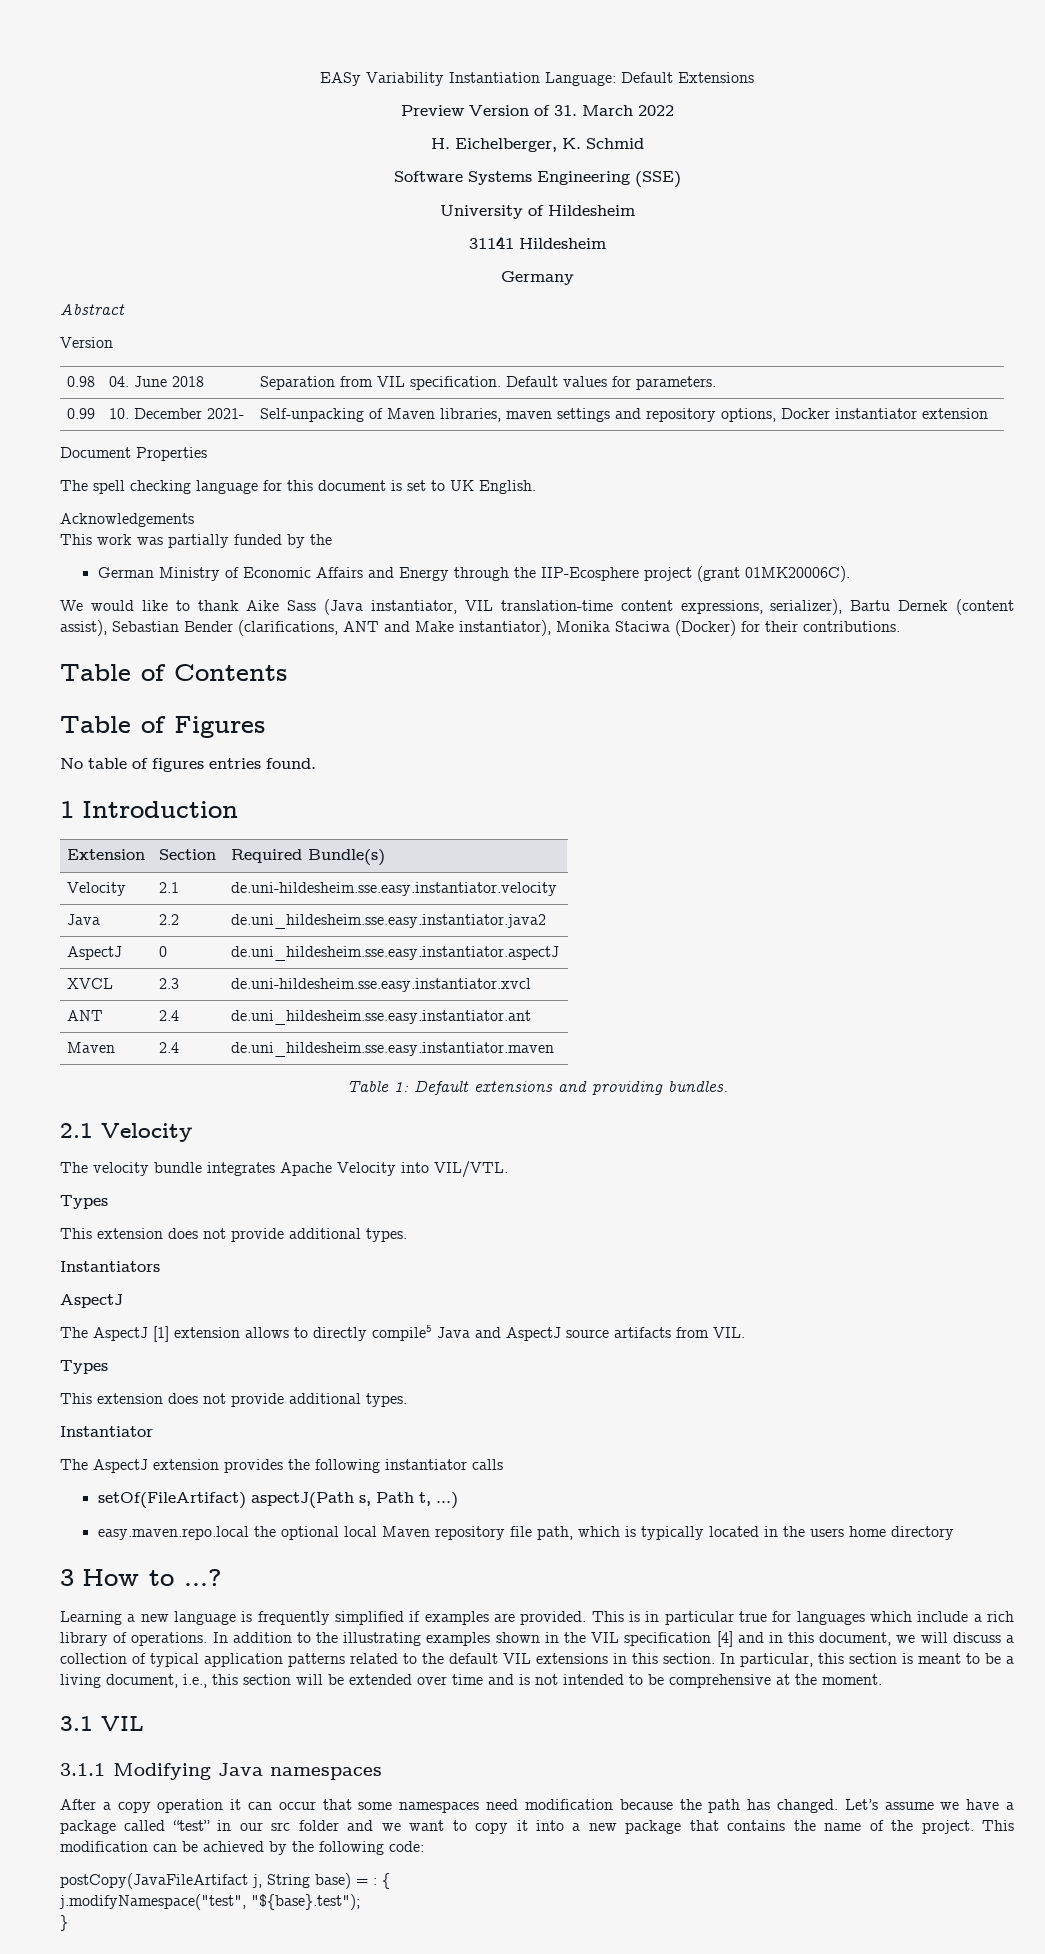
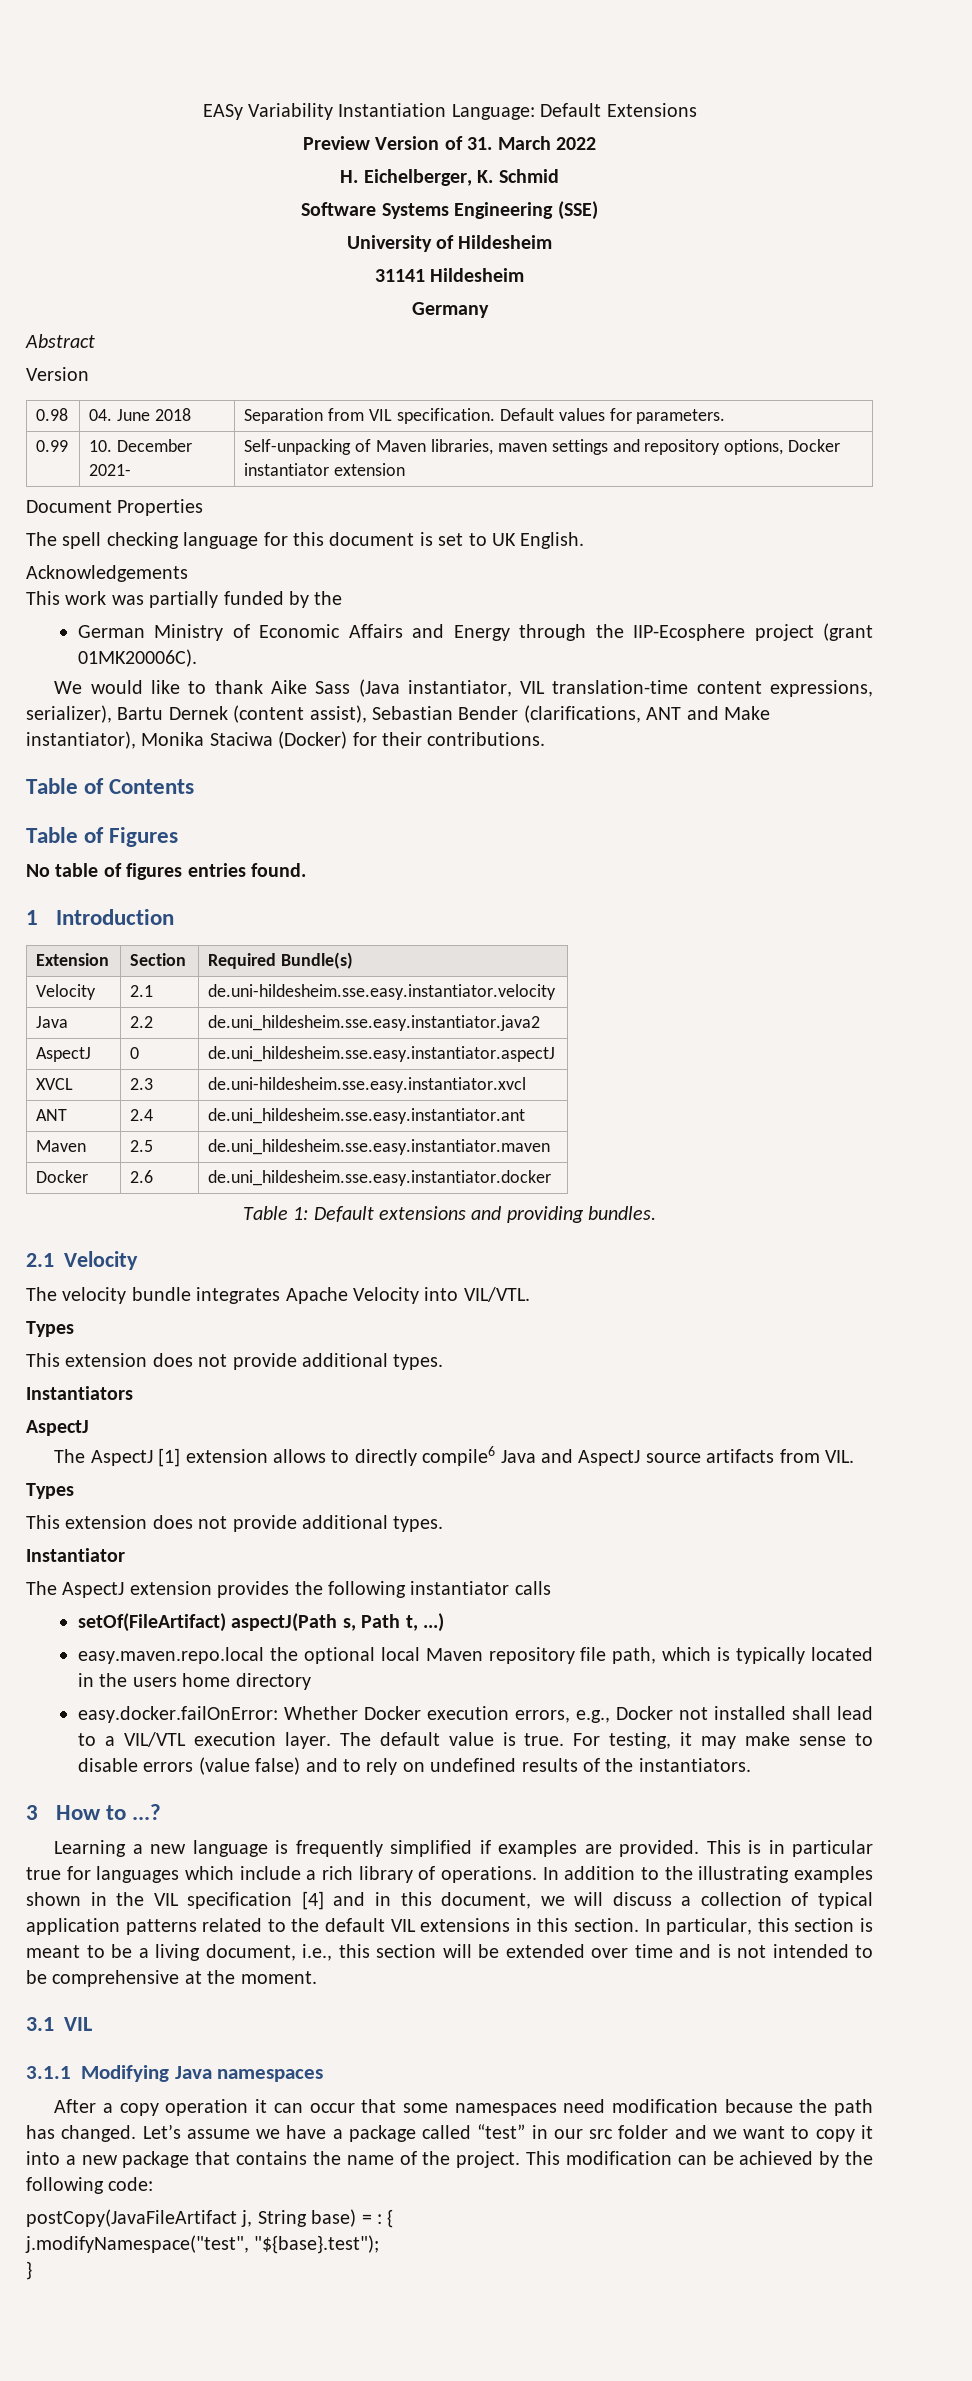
- Maven | 2.4 | de.uni_hildesheim.sse.easy.instantiator.maven
+ Maven | 2.5 | de.uni_hildesheim.sse.easy.instantiator.maven
+ Docker | 2.6 | de.uni_hildesheim.sse.easy.instantiator.docker
- The AspectJ [1] extension allows to directly compile5 Java and AspectJ source artifacts from VIL.
+ The AspectJ [1] extension allows to directly compile6 Java and AspectJ source artifacts from VIL.
+ easy.docker.failOnError: Whether Docker execution errors, e.g., Docker not installed shall lead to a VIL/VTL execution layer. The default value is true. For testing, it may make sense to disable errors (value false) and to rely on undefined results of the instantiators.

